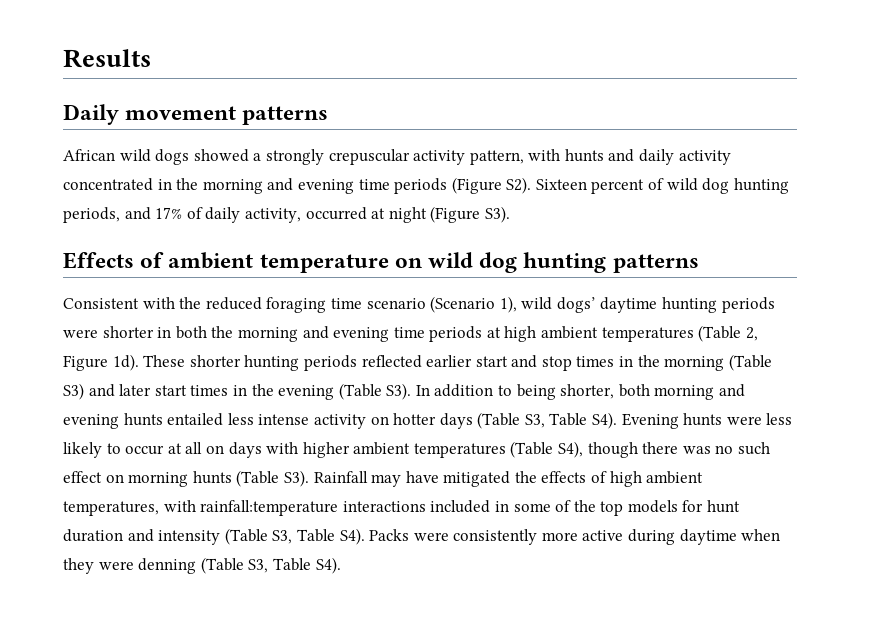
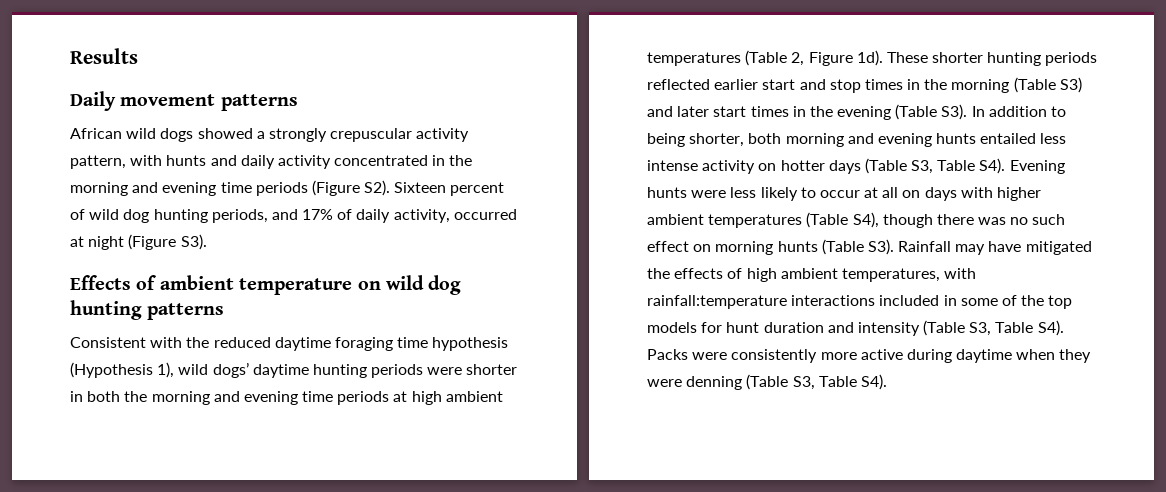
- Consistent with the reduced foraging time scenario (Scenario 1), wild dogs’ daytime hunting periods were shorter in both the morning and evening time periods at high ambient temperatures (Table 2, Figure 1d).
+ Consistent with the reduced daytime foraging time hypothesis (Hypothesis 1), wild dogs’ daytime hunting periods were shorter in both the morning and evening time periods at high ambient temperatures (Table 2, Figure 1d).

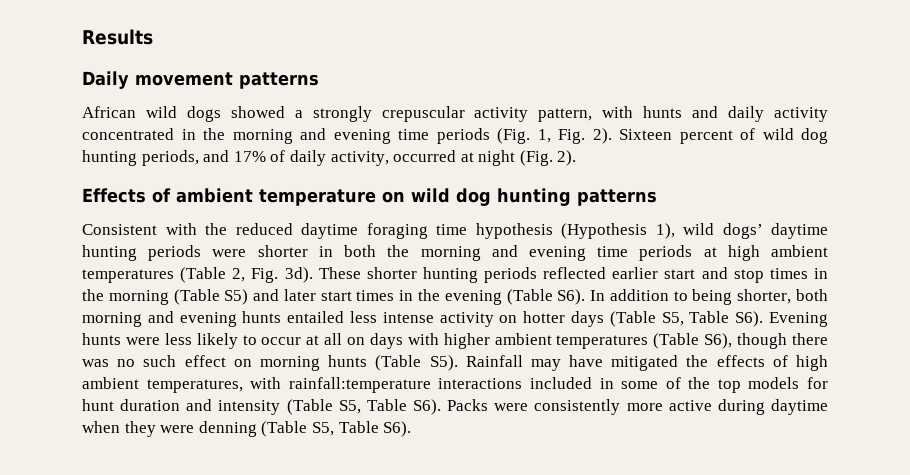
- African wild dogs showed a strongly crepuscular activity pattern, with hunts and daily activity concentrated in the morning and evening time periods (Figure S2). Sixteen percent of wild dog hunting periods, and 17% of daily activity, occurred at night (Figure S3).
+ African wild dogs showed a strongly crepuscular activity pattern, with hunts and daily activity concentrated in the morning and evening time periods (Fig. 1, Fig. 2). Sixteen percent of wild dog hunting periods, and 17% of daily activity, occurred at night (Fig. 2).
- Consistent with the reduced daytime foraging time hypothesis (Hypothesis 1), wild dogs’ daytime hunting periods were shorter in both the morning and evening time periods at high ambient temperatures (Table 2, Figure 1d).
+ Consistent with the reduced daytime foraging time hypothesis (Hypothesis 1), wild dogs’ daytime hunting periods were shorter in both the morning and evening time periods at high ambient temperatures (Table 2, Fig. 3d).
- These shorter hunting periods reflected earlier start and stop times in the morning (Table S3) and later start times in the evening (Table S3). In addition to being shorter, both morning and evening hunts entailed less intense activity on hotter days (Table S3, Table S4). Evening hunts were less likely to occur at all on days with higher ambient temperatures (Table S4), though there was no such effect on morning hunts (Table S3). Rainfall may have mitigated the effects of high ambient temperatures, with rainfall:temperature interactions included in some of the top models for hunt duration and intensity (Table S3, Table S4). Packs were consistently more active during daytime when they were denning (Table S3, Table S4).
+ These shorter hunting periods reflected earlier start and stop times in the morning (Table S5) and later start times in the evening (Table S6). In addition to being shorter, both morning and evening hunts entailed less intense activity on hotter days (Table S5, Table S6). Evening hunts were less likely to occur at all on days with higher ambient temperatures (Table S6), though there was no such effect on morning hunts (Table S5). Rainfall may have mitigated the effects of high ambient temperatures, with rainfall:temperature interactions included in some of the top models for hunt duration and intensity (Table S5, Table S6). Packs were consistently more active during daytime when they were denning (Table S5, Table S6).

